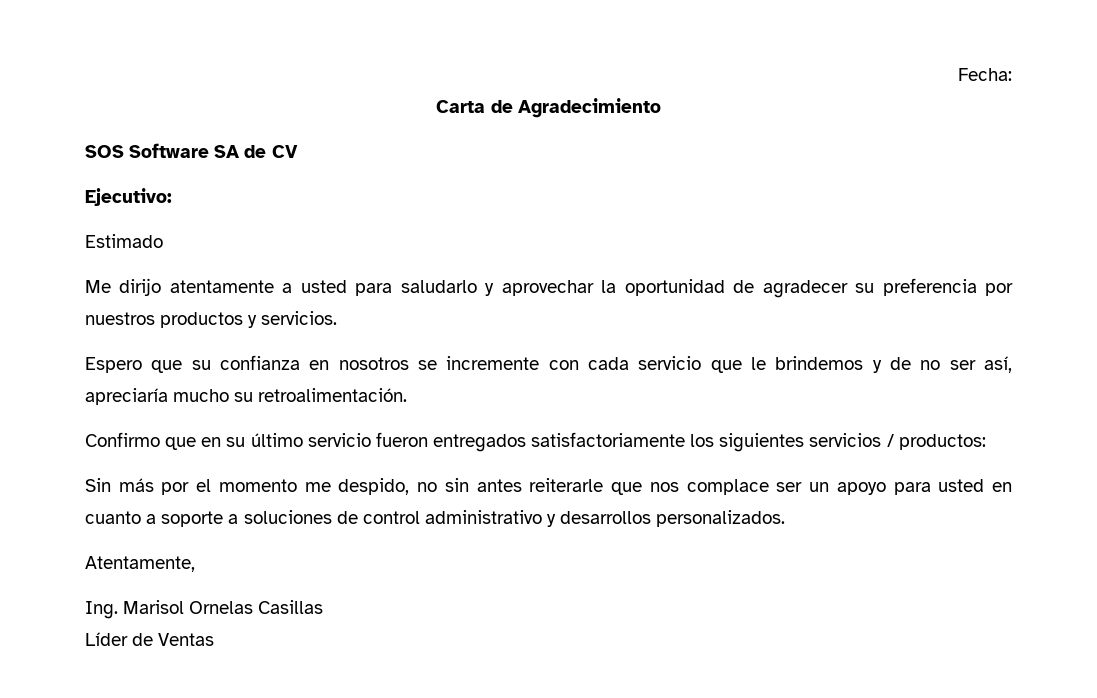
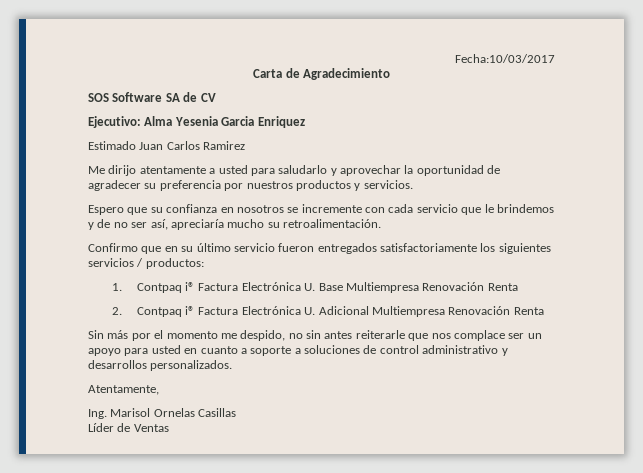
- Fecha:
+ Fecha:10/03/2017
- Ejecutivo:
- Estimado
+ Ejecutivo: Alma Yesenia Garcia Enriquez
+ Estimado Juan Carlos Ramirez
+ 1. Contpaq i® Factura Electrónica U. Base Multiempresa Renovación Renta
+ 2. Contpaq i® Factura Electrónica U. Adicional Multiempresa Renovación Renta

